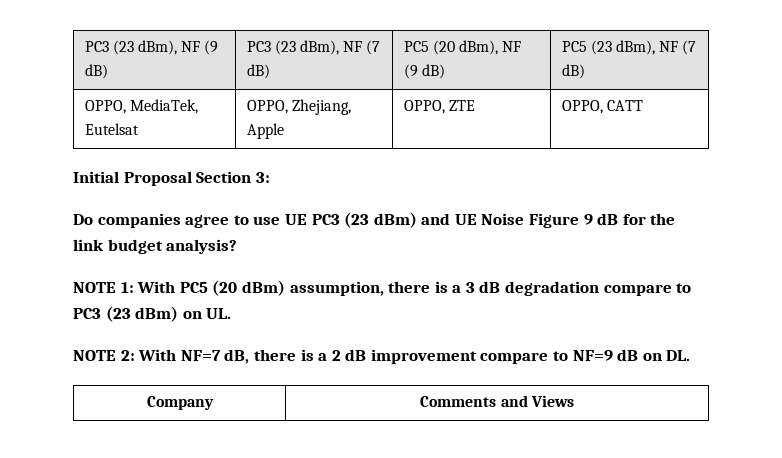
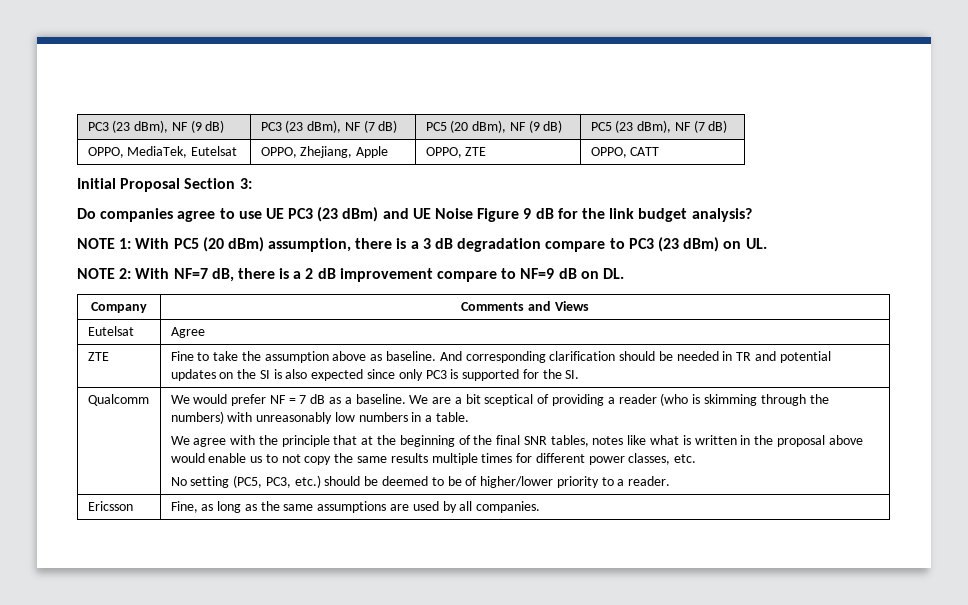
+ Eutelsat | Agree
+ ZTE | Fine to take the assumption above as baseline. And corresponding clarification should be needed in TR and potential updates on the SI is also expected since only PC3 is supported for the SI.
+ Qualcomm | We would prefer NF = 7 dB as a baseline. We are a bit sceptical of providing a reader (who is skimming through the numbers) with unreasonably low numbers in a table.
+ We agree with the principle that at the beginning of the final SNR tables, notes like what is written in the proposal above would enable us to not copy the same results multiple times for different power classes, etc.
+ No setting (PC5, PC3, etc.) should be deemed to be of higher/lower priority to a reader.
+ Ericsson | Fine, as long as the same assumptions are used by all companies.

